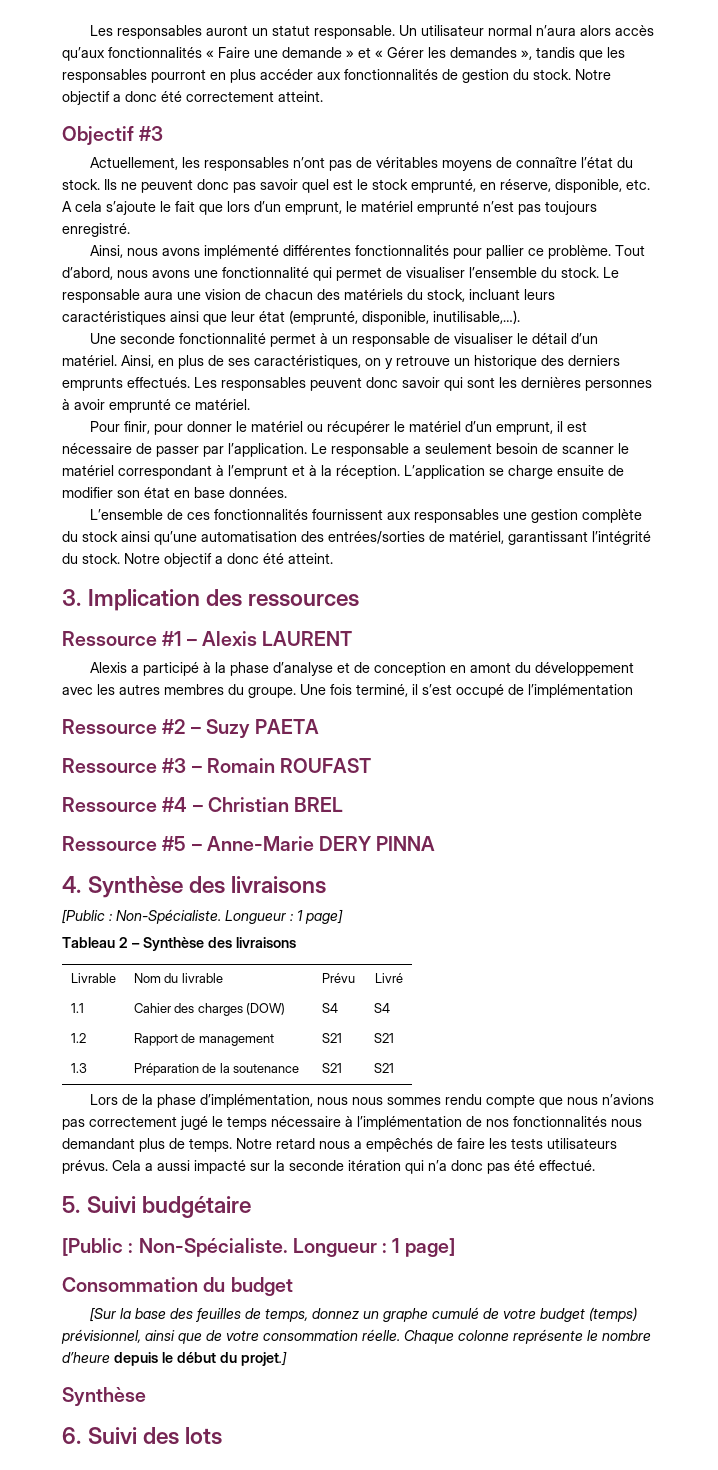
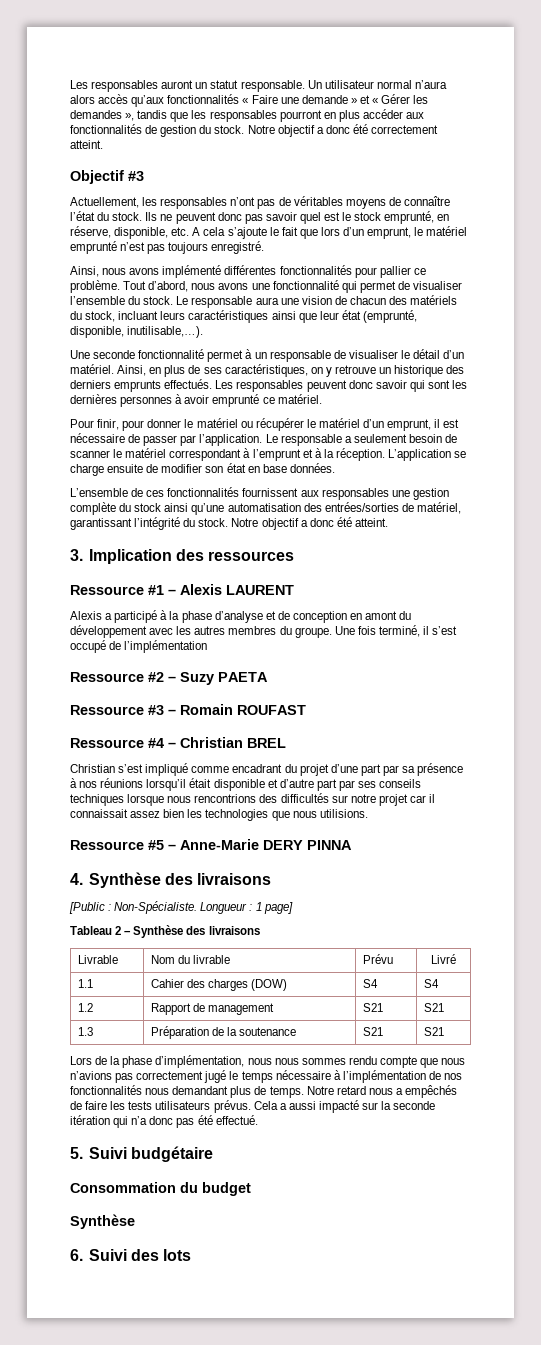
+ Christian s’est impliqué comme encadrant du projet d’une part par sa présence à nos réunions lorsqu’il était disponible et d’autre part par ses conseils techniques lorsque nous rencontrions des difficultés sur notre projet car il connaissait assez bien les technologies que nous utilisions.
  5. Suivi budgétaire
- [Public : Non-Spécialiste. Longueur : 1 page]
  Consommation du budget
- [Sur la base des feuilles de temps, donnez un graphe cumulé de votre budget (temps) prévisionnel, ainsi que de votre consommation réelle. Chaque colonne représente le nombre d’heure depuis le début du projet.]

